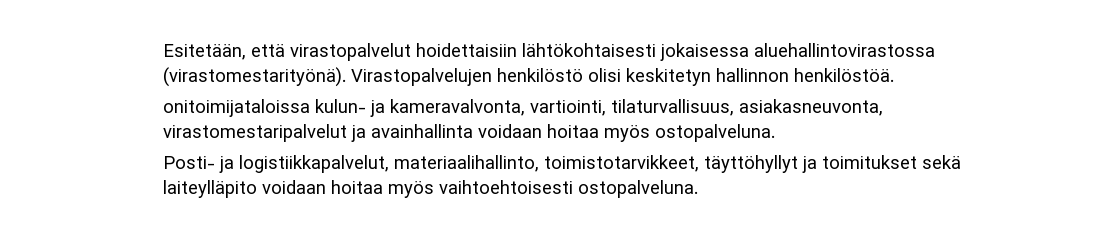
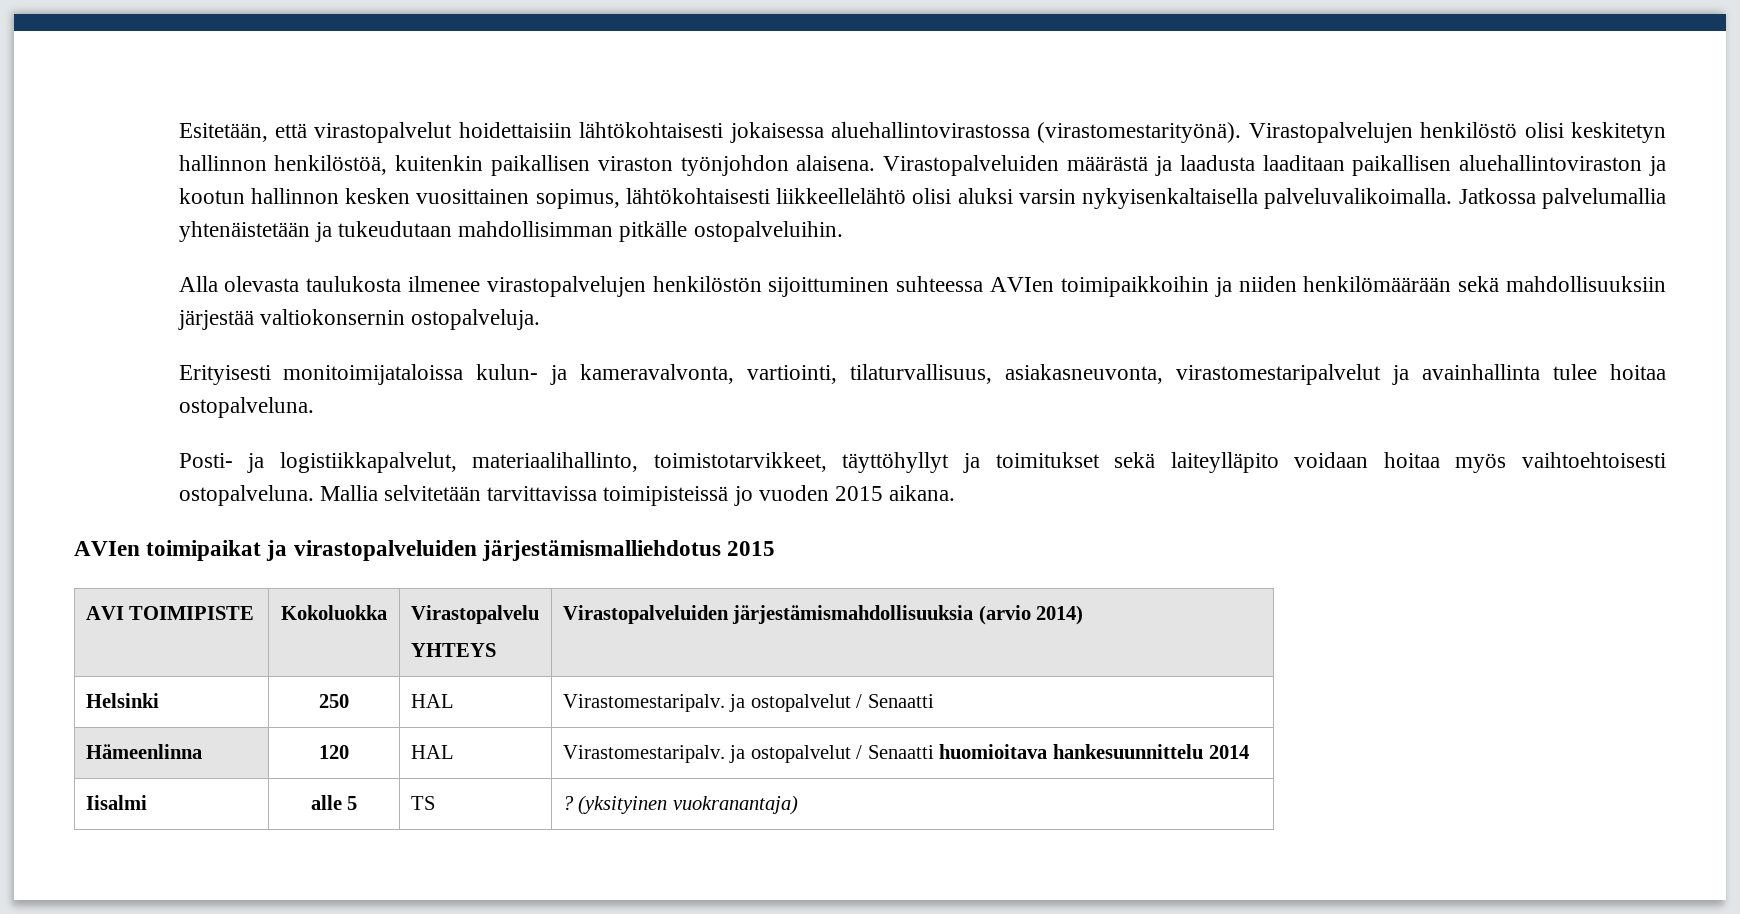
- Virastopalvelujen henkilöstö olisi keskitetyn hallinnon henkilöstöä.
- onitoimijataloissa kulun- ja kameravalvonta, vartiointi, tilaturvallisuus, asiakasneuvonta, virastomestaripalvelut ja avainhallinta voidaan hoitaa myös ostopalveluna.
+ Virastopalvelujen henkilöstö olisi keskitetyn hallinnon henkilöstöä, kuitenkin paikallisen viraston työnjohdon alaisena. Virastopalveluiden määrästä ja laadusta laaditaan paikallisen aluehallintoviraston ja kootun hallinnon kesken vuosittainen sopimus, lähtökohtaisesti liikkeellelähtö olisi aluksi varsin nykyisenkaltaisella palveluvalikoimalla. Jatkossa palvelumallia yhtenäistetään ja tukeudutaan mahdollisimman pitkälle ostopalveluihin.
+ Alla olevasta taulukosta ilmenee virastopalvelujen henkilöstön sijoittuminen suhteessa AVIen toimipaikkoihin ja niiden henkilömäärään sekä mahdollisuuksiin järjestää valtiokonsernin ostopalveluja.
+ Erityisesti monitoimijataloissa kulun- ja kameravalvonta, vartiointi, tilaturvallisuus, asiakasneuvonta, virastomestaripalvelut ja avainhallinta tulee hoitaa ostopalveluna.
+ Mallia selvitetään tarvittavissa toimipisteissä jo vuoden 2015 aikana.
+ AVIen toimipaikat ja virastopalveluiden järjestämismalliehdotus 2015
+ AVI TOIMIPISTE | Kokoluokka | Virastopalvelu
+ YHTEYS | Virastopalveluiden järjestämismahdollisuuksia (arvio 2014)
+ Helsinki | 250 | HAL | Virastomestaripalv. ja ostopalvelut / Senaatti
+ Hämeenlinna | 120 | HAL | Virastomestaripalv. ja ostopalvelut / Senaatti huomioitava hankesuunnittelu 2014
+ Iisalmi | alle 5 | TS | ? (yksityinen vuokranantaja)

